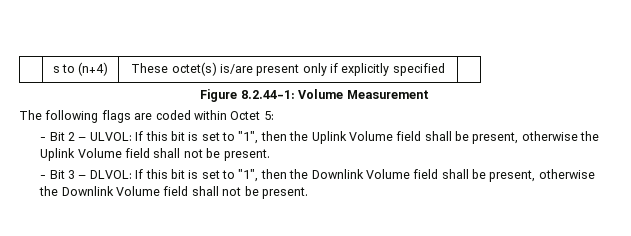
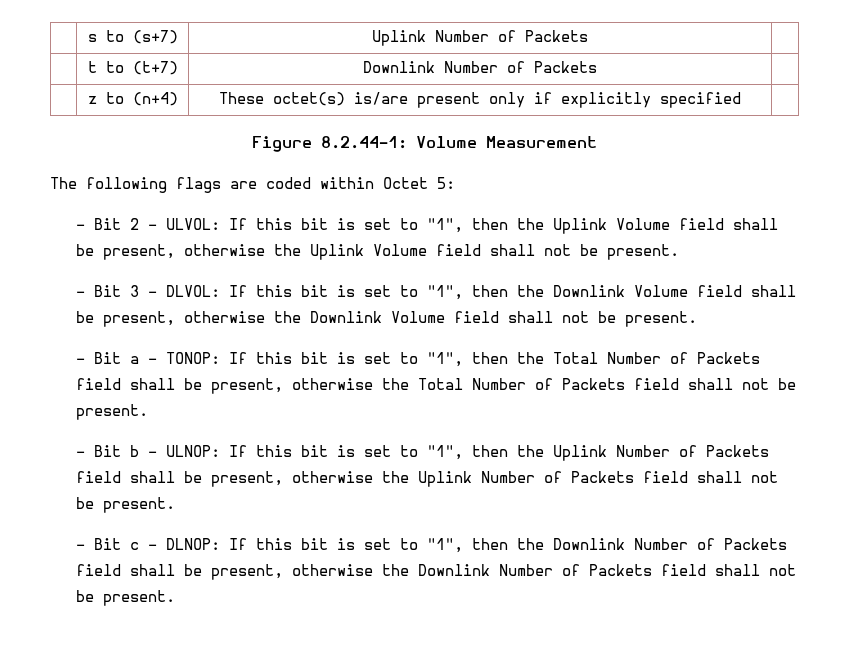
- | s to (n+4) | These octet(s) is/are present only if explicitly specified |
+ | s to (s+7) | Uplink Number of Packets |
+ | t to (t+7) | Downlink Number of Packets |
+ | z to (n+4) | These octet(s) is/are present only if explicitly specified |
+ - Bit a – TONOP: If this bit is set to "1", then the Total Number of Packets field shall be present, otherwise the Total Number of Packets field shall not be present.
+ - Bit b – ULNOP: If this bit is set to "1", then the Uplink Number of Packets field shall be present, otherwise the Uplink Number of Packets field shall not be present.
+ - Bit c – DLNOP: If this bit is set to "1", then the Downlink Number of Packets field shall be present, otherwise the Downlink Number of Packets field shall not be present.

